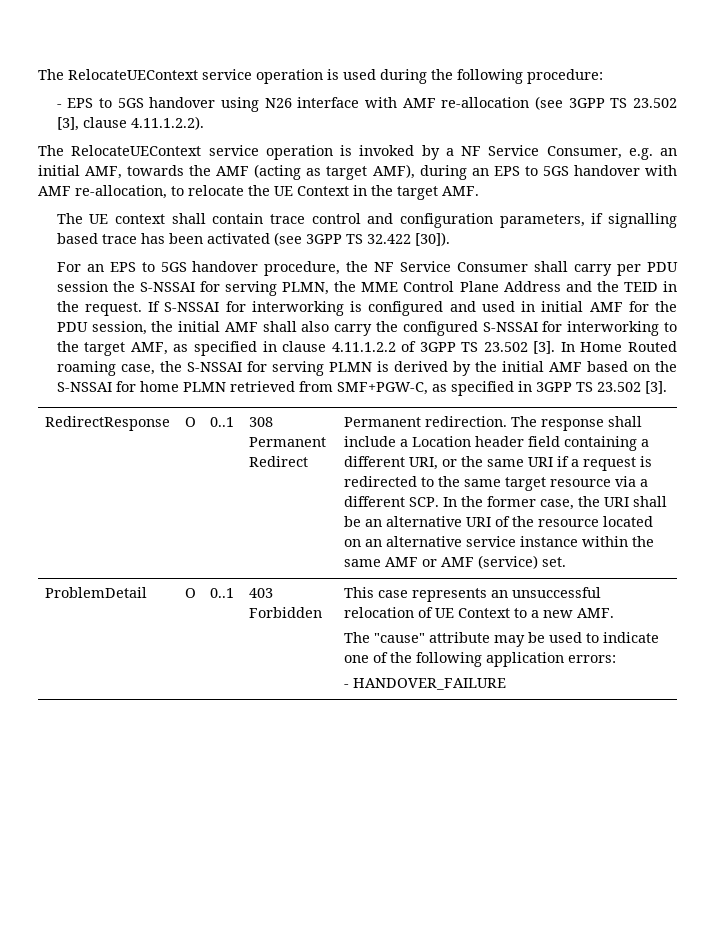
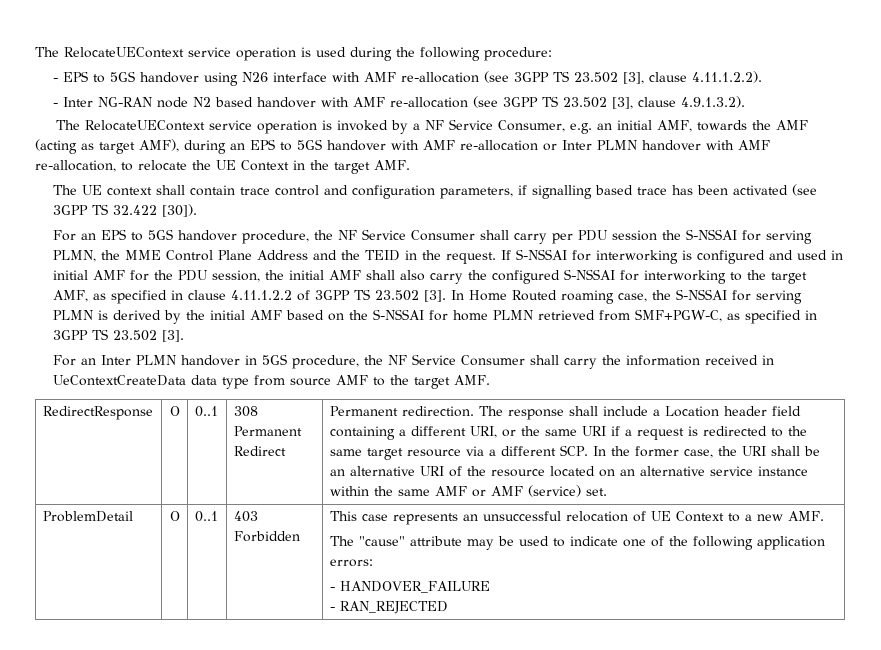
+ - Inter NG-RAN node N2 based handover with AMF re-allocation (see 3GPP TS 23.502 [3], clause 4.9.1.3.2).
- The RelocateUEContext service operation is invoked by a NF Service Consumer, e.g. an initial AMF, towards the AMF (acting as target AMF), during an EPS to 5GS handover with AMF re-allocation, to relocate the UE Context in the target AMF.
+ The RelocateUEContext service operation is invoked by a NF Service Consumer, e.g. an initial AMF, towards the AMF (acting as target AMF), during an EPS to 5GS handover with AMF re-allocation or Inter PLMN handover with AMF re-allocation, to relocate the UE Context in the target AMF.
+ For an Inter PLMN handover in 5GS procedure, the NF Service Consumer shall carry the information received in UeContextCreateData data type from source AMF to the target AMF.
  ProblemDetail | O | 0..1 | 403 Forbidden | This case represents an unsuccessful relocation of UE Context to a new AMF.
  The "cause" attribute may be used to indicate one of the following application errors:
  - HANDOVER_FAILURE
+ - RAN_REJECTED

